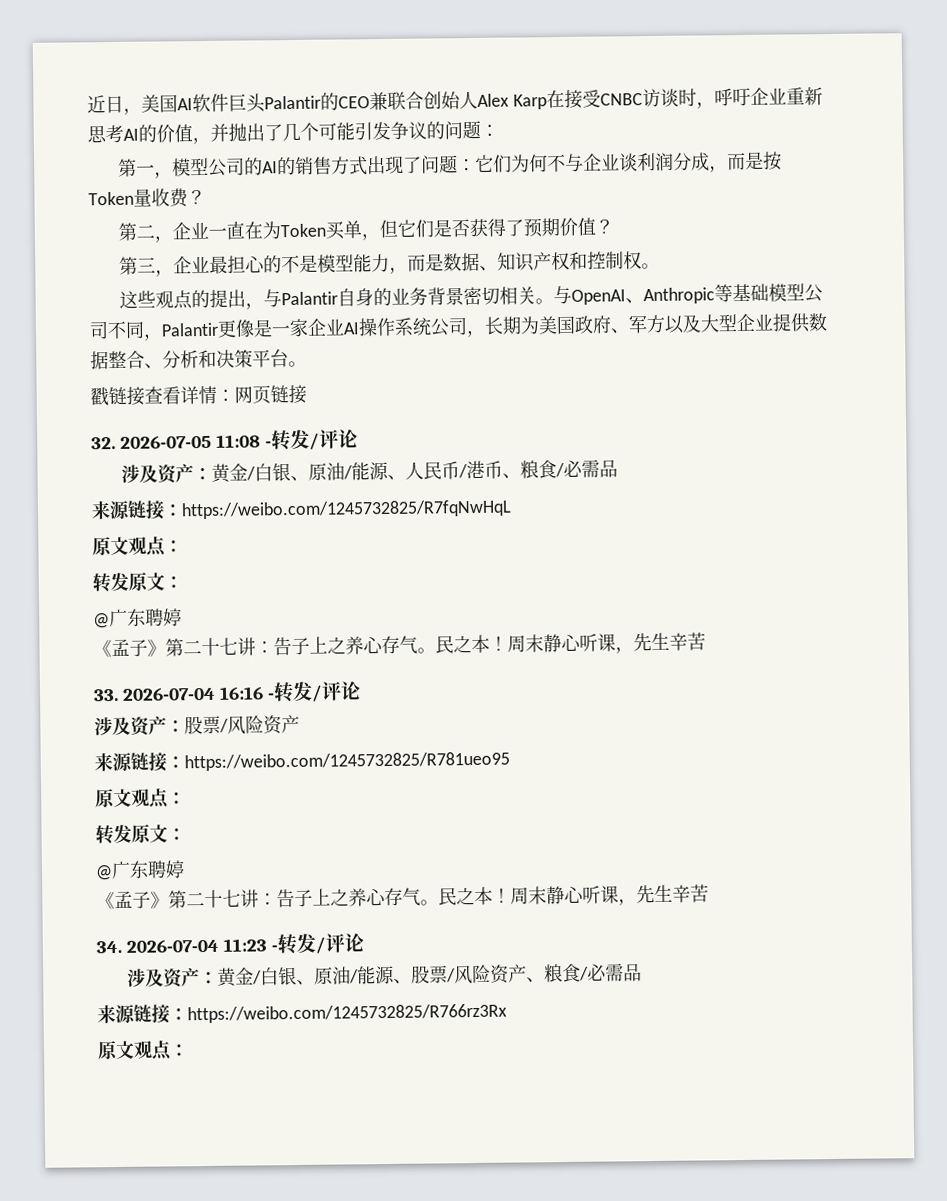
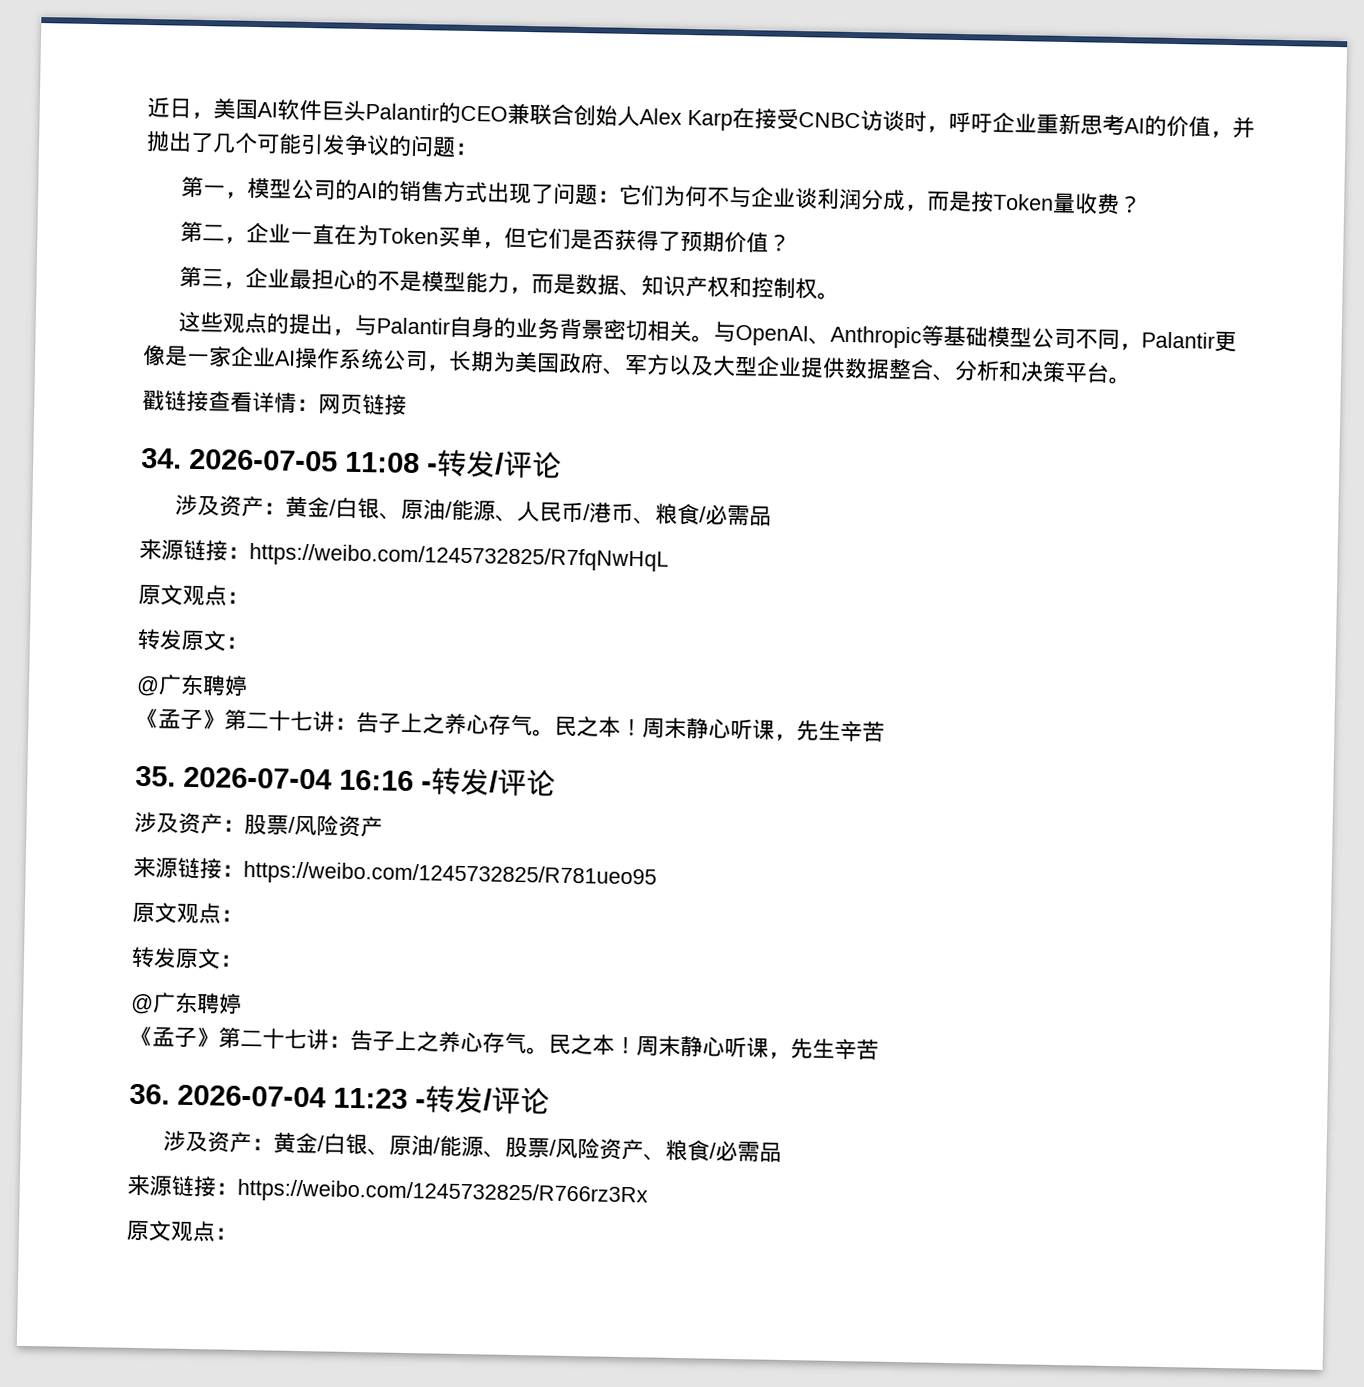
- 32. 2026-07-05 11:08 -转发/评论
+ 34. 2026-07-05 11:08 -转发/评论
- 33. 2026-07-04 16:16 -转发/评论
+ 35. 2026-07-04 16:16 -转发/评论
- 34. 2026-07-04 11:23 -转发/评论
+ 36. 2026-07-04 11:23 -转发/评论

